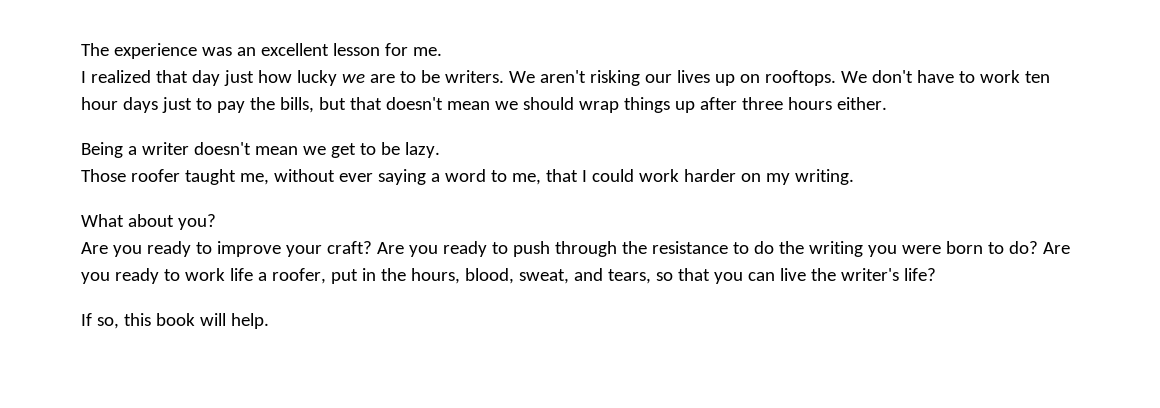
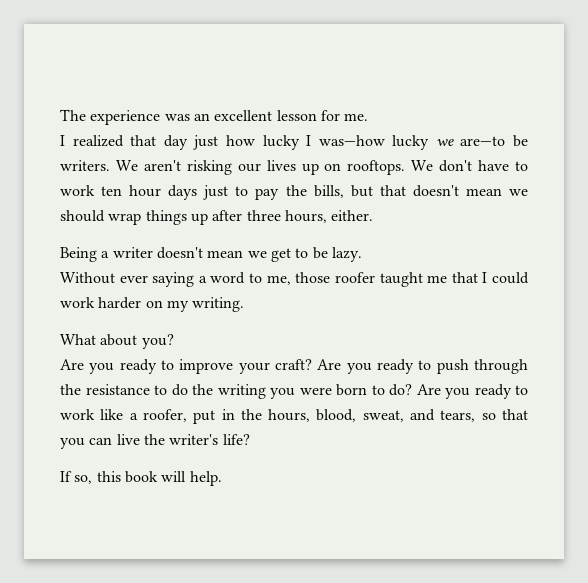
- I realized that day just how lucky we are to be writers.
+ I realized that day just how lucky I was—how lucky we are—to be writers.
- We don't have to work ten hour days just to pay the bills, but that doesn't mean we should wrap things up after three hours either.
+ We don't have to work ten hour days just to pay the bills, but that doesn't mean we should wrap things up after three hours, either.
- Those roofer taught me, without ever saying a word to me, that I could work harder on my writing.
+ Without ever saying a word to me, those roofer taught me that I could work harder on my writing.
- Are you ready to work life a roofer, put in the hours, blood, sweat, and tears, so that you can live the writer's life?
+ Are you ready to work like a roofer, put in the hours, blood, sweat, and tears, so that you can live the writer's life?

